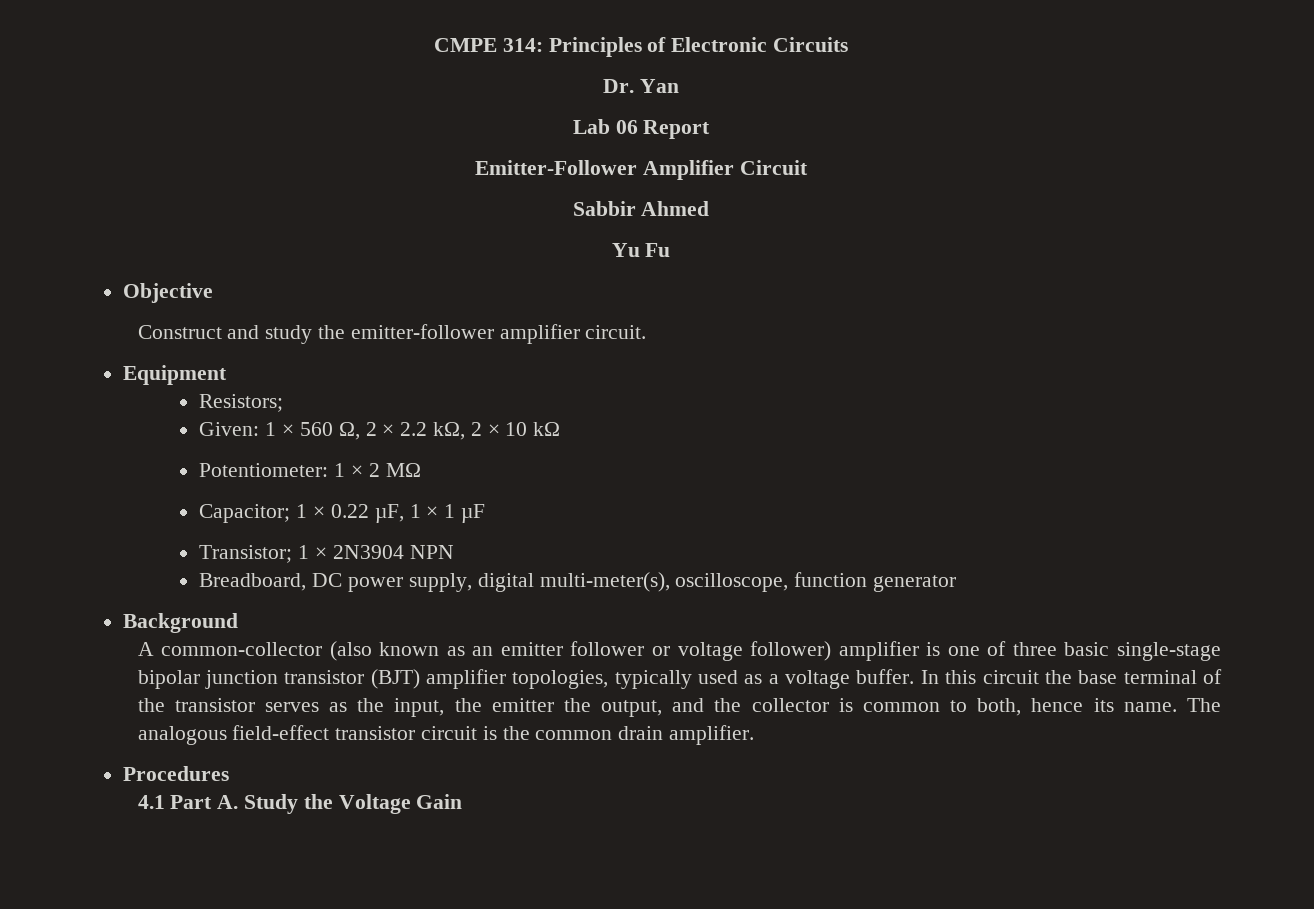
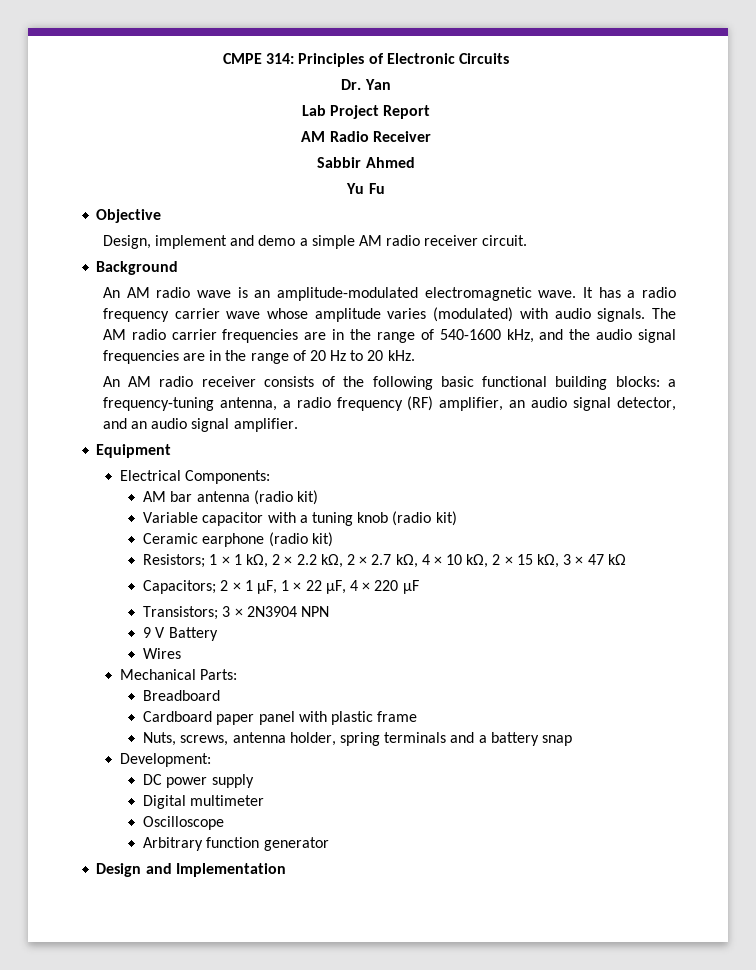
- Lab 06 Report
+ Lab Project Report
- Emitter-Follower Amplifier Circuit
+ AM Radio Receiver
- Construct and study the emitter-follower amplifier circuit.
+ Design, implement and demo a simple AM radio receiver circuit.
+ Background
+ An AM radio wave is an amplitude-modulated electromagnetic wave. It has a radio frequency carrier wave whose amplitude varies (modulated) with audio signals. The AM radio carrier frequencies are in the range of 540-1600 kHz, and the audio signal frequencies are in the range of 20 Hz to 20 kHz.
+ An AM radio receiver consists of the following basic functional building blocks: a frequency-tuning antenna, a radio frequency (RF) amplifier, an audio signal detector, and an audio signal amplifier.
  Equipment
+ Electrical Components:
+ AM bar antenna (radio kit)
+ Variable capacitor with a tuning knob (radio kit)
+ Ceramic earphone (radio kit)
- Resistors;
- Given: 1 × 560 Ω, 2 × 2.2 kΩ, 2 × 10 kΩ
- Potentiometer: 1 × 2 MΩ
- Capacitor; 1 × 0.22 µF, 1 × 1 µF
+ Resistors; 1 × 1 kΩ, 2 × 2.2 kΩ, 2 × 2.7 kΩ, 4 × 10 kΩ, 2 × 15 kΩ, 3 × 47 kΩ
+ Capacitors; 2 × 1 µF, 1 × 22 µF, 4 × 220 µF
- Transistor; 1 × 2N3904 NPN
+ Transistors; 3 × 2N3904 NPN
- Breadboard, DC power supply, digital multi-meter(s), oscilloscope, function generator
- Background
- A common-collector (also known as an emitter follower or voltage follower) amplifier is one of three basic single-stage bipolar junction transistor (BJT) amplifier topologies, typically used as a voltage buffer. In this circuit the base terminal of the transistor serves as the input, the emitter the output, and the collector is common to both, hence its name. The analogous field-effect transistor circuit is the common drain amplifier.
- Procedures
- 4.1 Part A. Study the Voltage Gain
+ 9 V Battery
+ Wires
+ Mechanical Parts:
+ Breadboard
+ Cardboard paper panel with plastic frame
+ Nuts, screws, antenna holder, spring terminals and a battery snap
+ Development:
+ DC power supply
+ Digital multimeter
+ Oscilloscope
+ Arbitrary function generator
+ Design and Implementation

